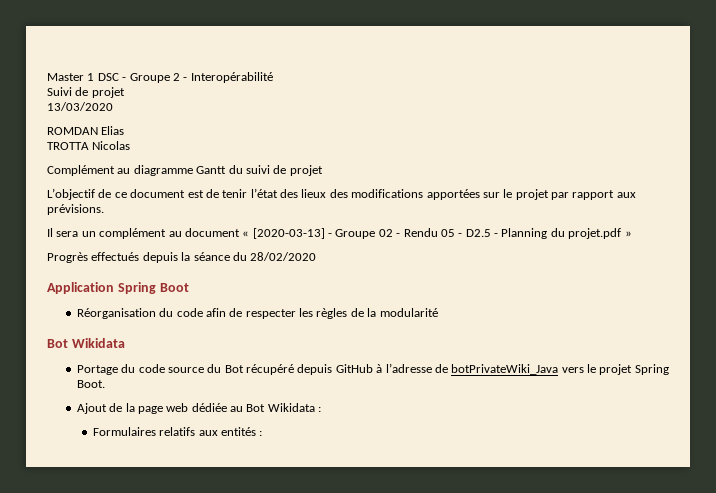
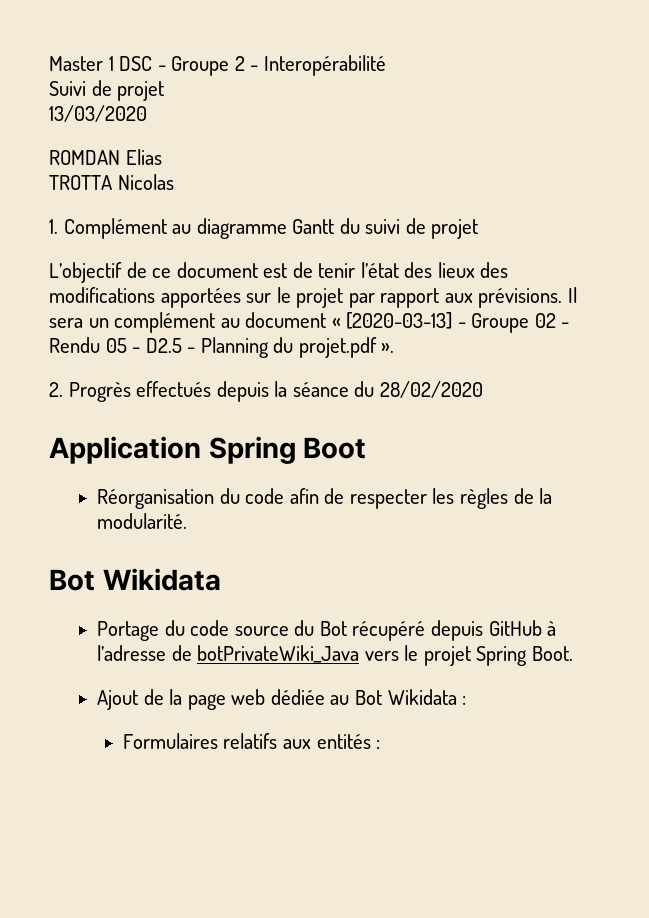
- Complément au diagramme Gantt du suivi de projet
+ 1. Complément au diagramme Gantt du suivi de projet
- L’objectif de ce document est de tenir l’état des lieux des modifications apportées sur le projet par rapport aux prévisions.
- Il sera un complément au document « [2020-03-13] - Groupe 02 - Rendu 05 - D2.5 - Planning du projet.pdf »
- Progrès effectués depuis la séance du 28/02/2020
+ L’objectif de ce document est de tenir l’état des lieux des modifications apportées sur le projet par rapport aux prévisions. Il sera un complément au document « [2020-03-13] - Groupe 02 - Rendu 05 - D2.5 - Planning du projet.pdf ».
+ 2. Progrès effectués depuis la séance du 28/02/2020
- Réorganisation du code afin de respecter les règles de la modularité
+ Réorganisation du code afin de respecter les règles de la modularité.

